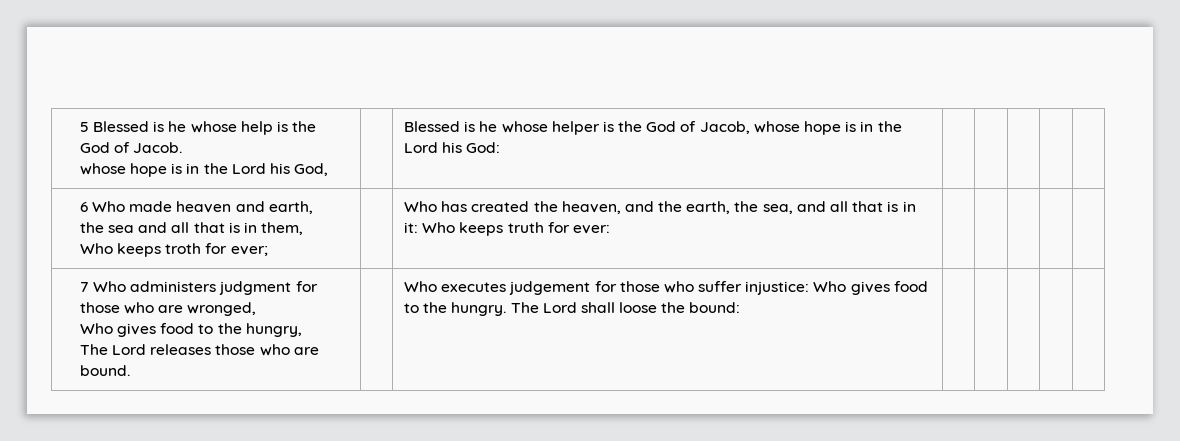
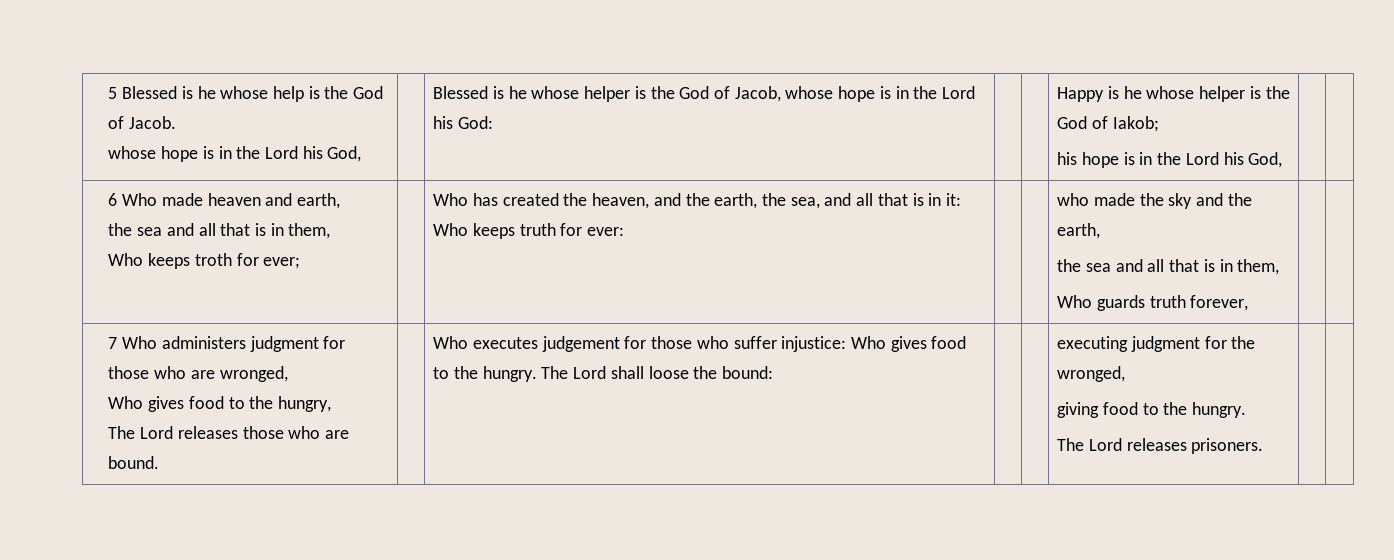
+ Happy is he whose helper is the God of Iakob;
+ his hope is in the Lord his God,
+ who made the sky and the earth,
+ the sea and all that is in them,
+ Who guards truth forever,
+ executing judgment for the wronged,
+ giving food to the hungry.
+ The Lord releases prisoners.

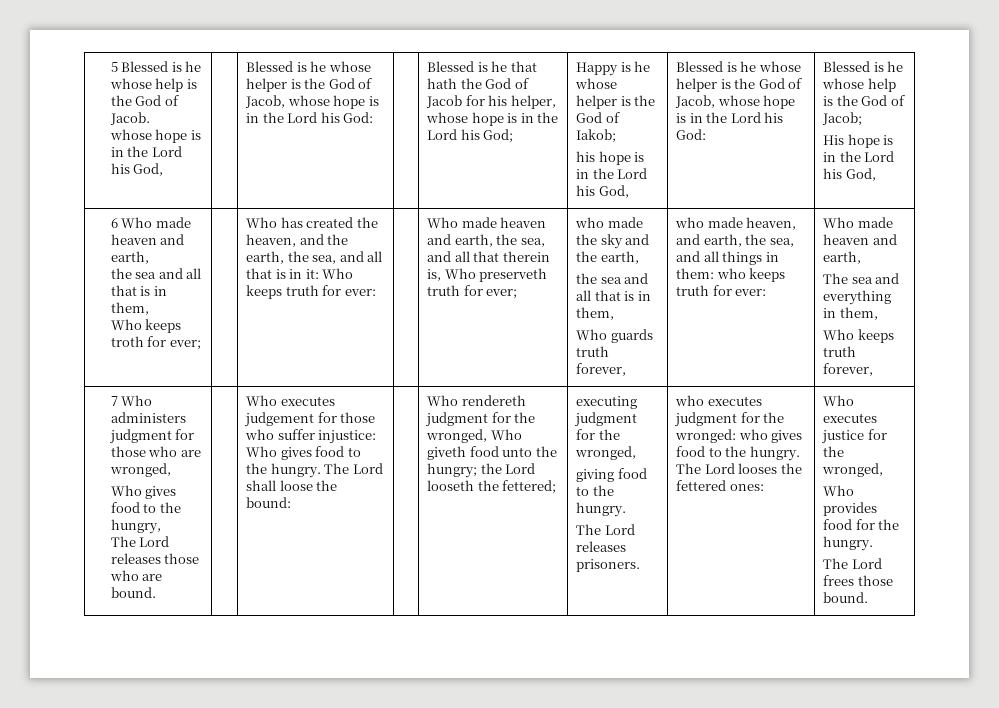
+ Blessed is he that hath the God of Jacob for his helper, whose hope is in the Lord his God;
+ Blessed is he whose helper is the God of Jacob, whose hope is in the Lord his God: | Blessed is he whose help is the God of Jacob;
+ His hope is in the Lord his God,
+ Who made heaven and earth, the sea, and all that therein is, Who preserveth truth for ever;
+ who made heaven, and earth, the sea, and all things in them: who keeps truth for ever: | Who made heaven and earth,
+ The sea and everything in them,
+ Who keeps truth forever,
+ Who rendereth judgment for the wronged, Who giveth food unto the hungry; the Lord looseth the fettered;
+ who executes judgment for the wronged: who gives food to the hungry. The Lord looses the fettered ones: | Who executes justice for the wronged,
+ Who provides food for the hungry.
+ The Lord frees those bound.

